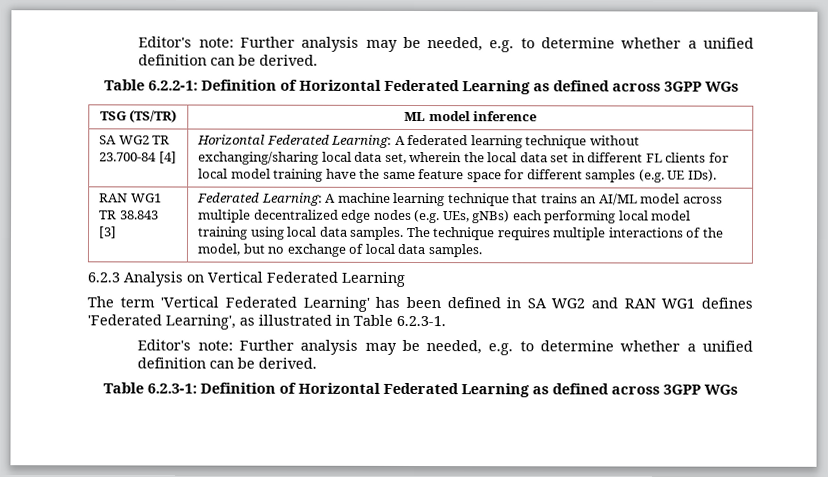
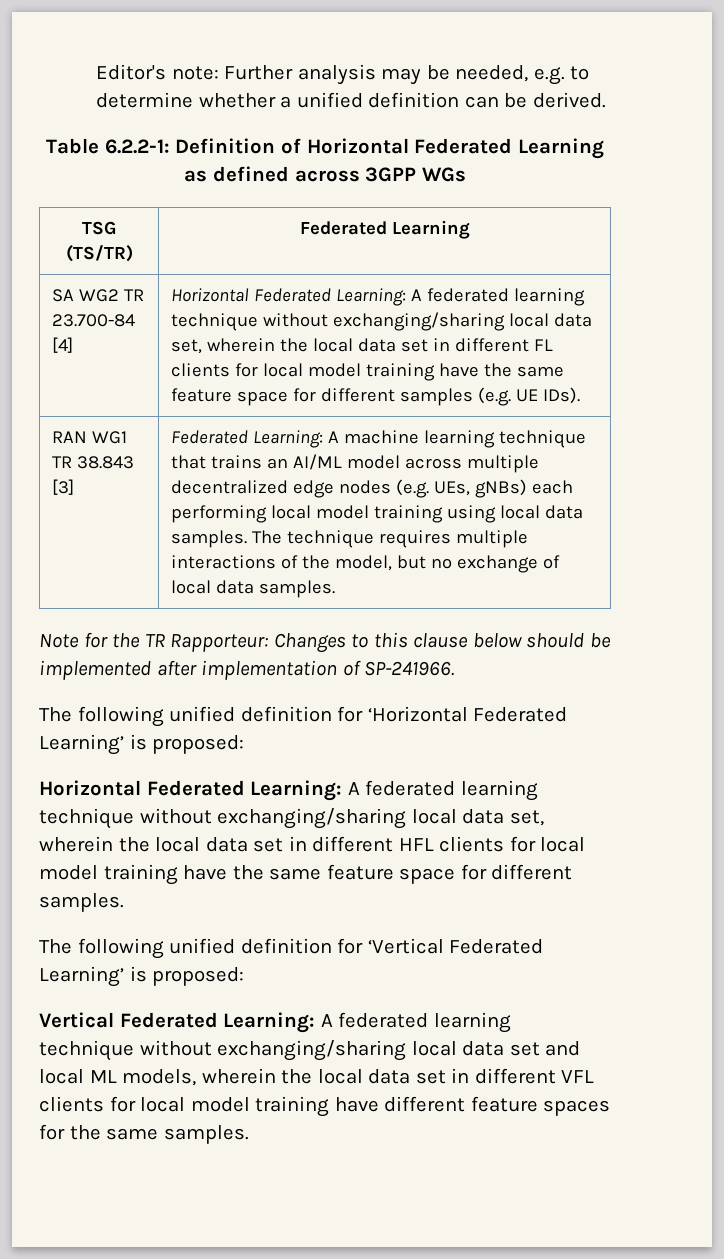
- TSG (TS/TR) | ML model inference
+ TSG (TS/TR) | Federated Learning
- 6.2.3 Analysis on Vertical Federated Learning
- The term 'Vertical Federated Learning' has been defined in SA WG2 and RAN WG1 defines 'Federated Learning', as illustrated in Table 6.2.3-1.
- Editor's note: Further analysis may be needed, e.g. to determine whether a unified definition can be derived.
- Table 6.2.3-1: Definition of Horizontal Federated Learning as defined across 3GPP WGs
+ Note for the TR Rapporteur: Changes to this clause below should be implemented after implementation of SP-241966.
+ The following unified definition for ‘Horizontal Federated Learning’ is proposed:
+ Horizontal Federated Learning: A federated learning technique without exchanging/sharing local data set, wherein the local data set in different HFL clients for local model training have the same feature space for different samples.
+ The following unified definition for ‘Vertical Federated Learning’ is proposed:
+ Vertical Federated Learning: A federated learning technique without exchanging/sharing local data set and local ML models, wherein the local data set in different VFL clients for local model training have different feature spaces for the same samples.

